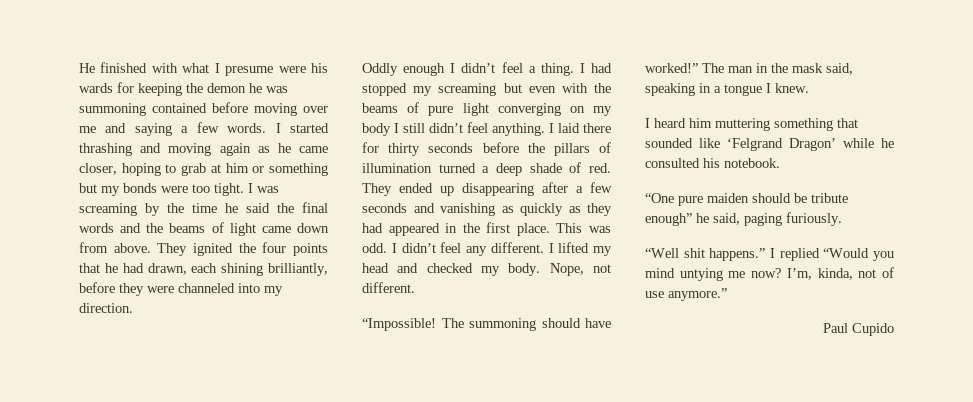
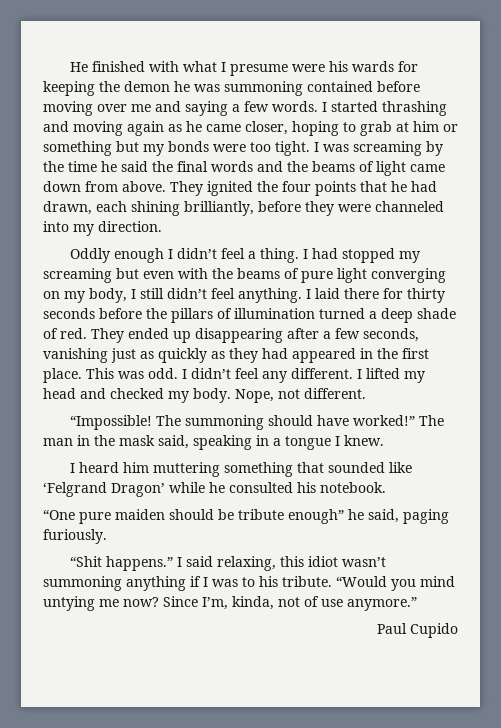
- I had stopped my screaming but even with the beams of pure light converging on my body I still didn’t feel anything.
+ I had stopped my screaming but even with the beams of pure light converging on my body, I still didn’t feel anything.
- They ended up disappearing after a few seconds and vanishing as quickly as they had appeared in the first place.
+ They ended up disappearing after a few seconds, vanishing just as quickly as they had appeared in the first place.
- “Well shit happens.” I replied “Would you mind untying me now?
+ “Shit happens.” I said relaxing, this idiot wasn’t summoning anything if I was to his tribute. “Would you mind untying me now?
- I’m, kinda, not of use anymore.”
+ Since I’m, kinda, not of use anymore.”

